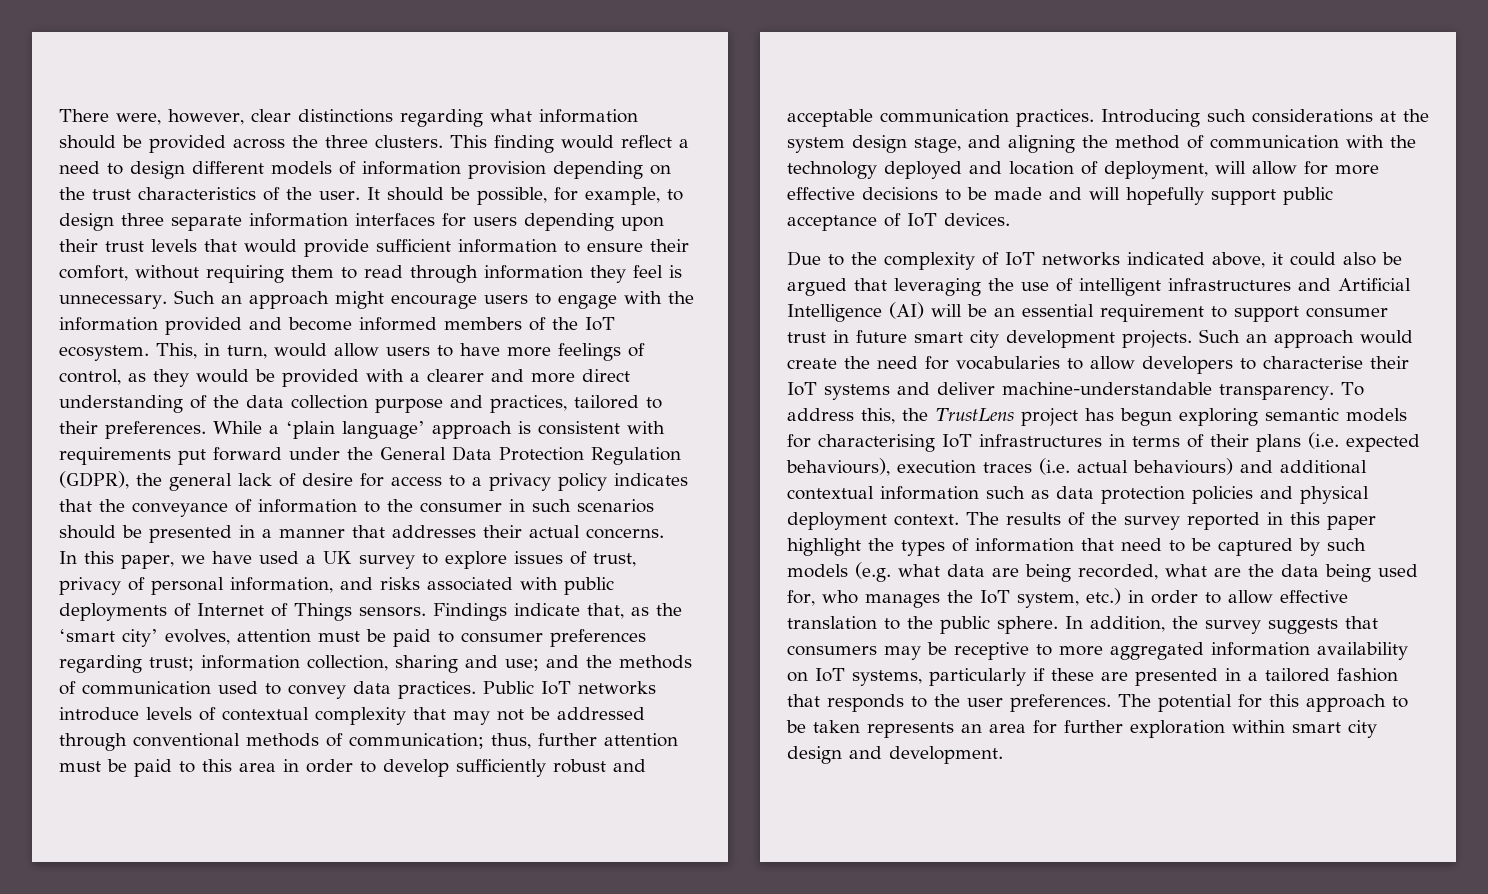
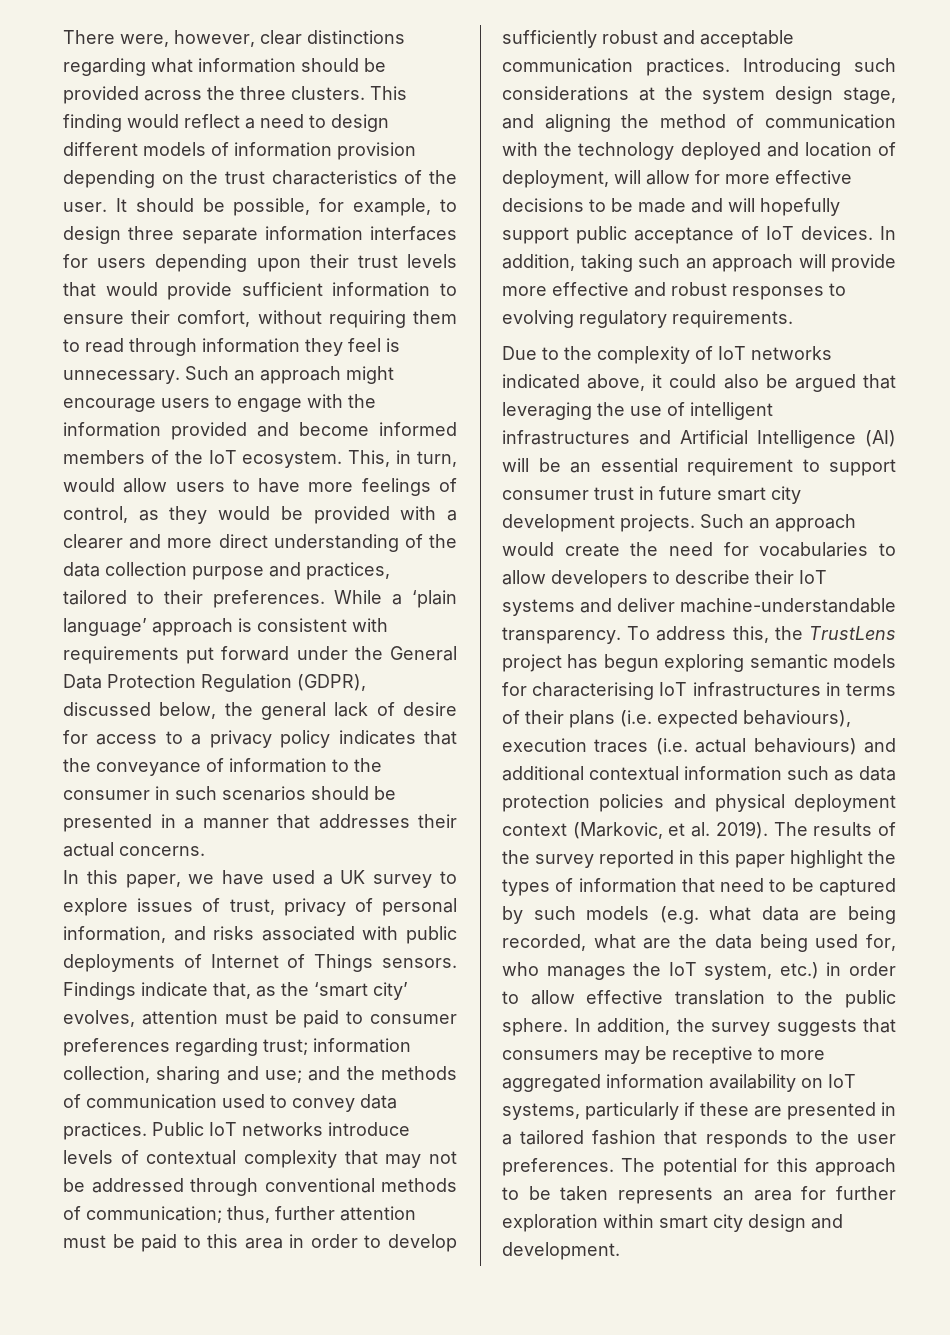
- While a ‘plain language’ approach is consistent with requirements put forward under the General Data Protection Regulation (GDPR), the general lack of desire for access to a privacy policy indicates that the conveyance of information to the consumer in such scenarios should be presented in a manner that addresses their actual concerns.
+ While a ‘plain language’ approach is consistent with requirements put forward under the General Data Protection Regulation (GDPR), discussed below, the general lack of desire for access to a privacy policy indicates that the conveyance of information to the consumer in such scenarios should be presented in a manner that addresses their actual concerns.
+ In addition, taking such an approach will provide more effective and robust responses to evolving regulatory requirements.
- Such an approach would create the need for vocabularies to allow developers to characterise their IoT systems and deliver machine-understandable transparency.
+ Such an approach would create the need for vocabularies to allow developers to describe their IoT systems and deliver machine-understandable transparency.
- To address this, the TrustLens project has begun exploring semantic models for characterising IoT infrastructures in terms of their plans (i.e. expected behaviours), execution traces (i.e. actual behaviours) and additional contextual information such as data protection policies and physical deployment context.
+ To address this, the TrustLens project has begun exploring semantic models for characterising IoT infrastructures in terms of their plans (i.e. expected behaviours), execution traces (i.e. actual behaviours) and additional contextual information such as data protection policies and physical deployment context (Markovic, et al. 2019).

